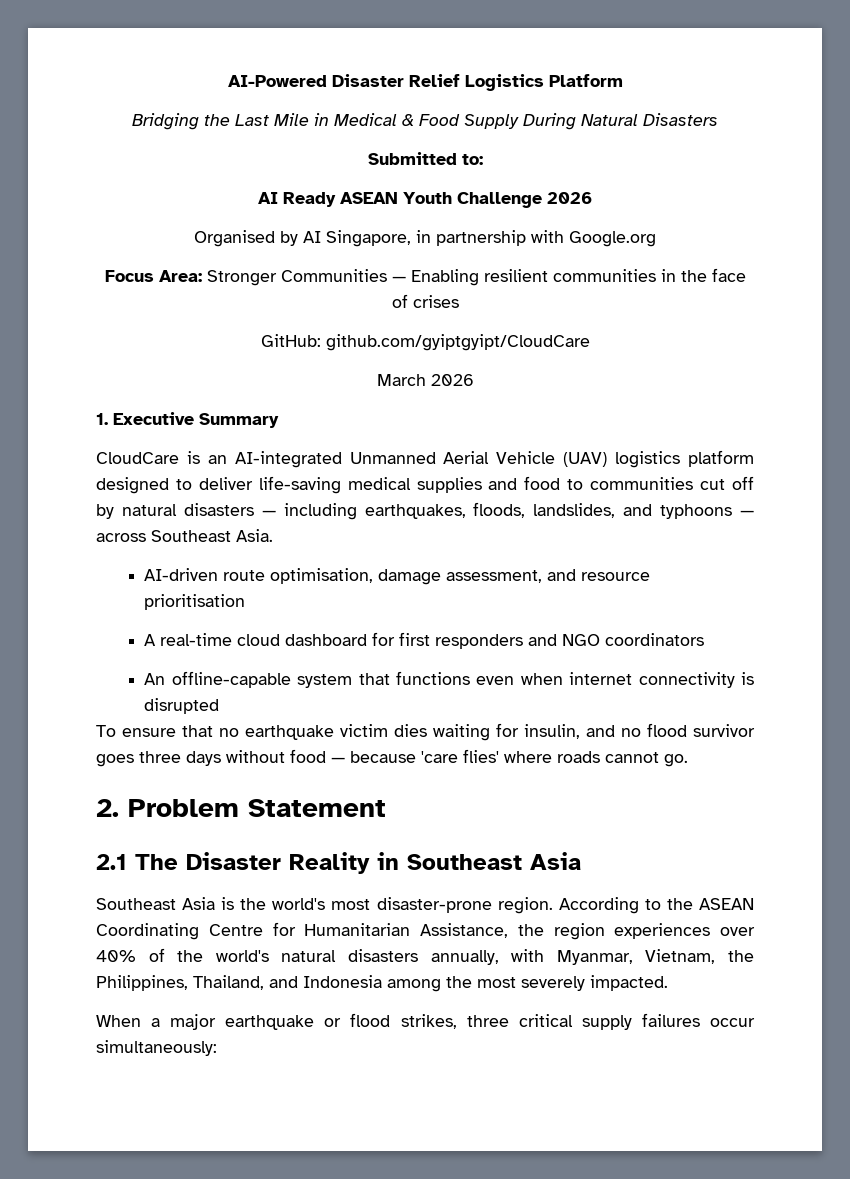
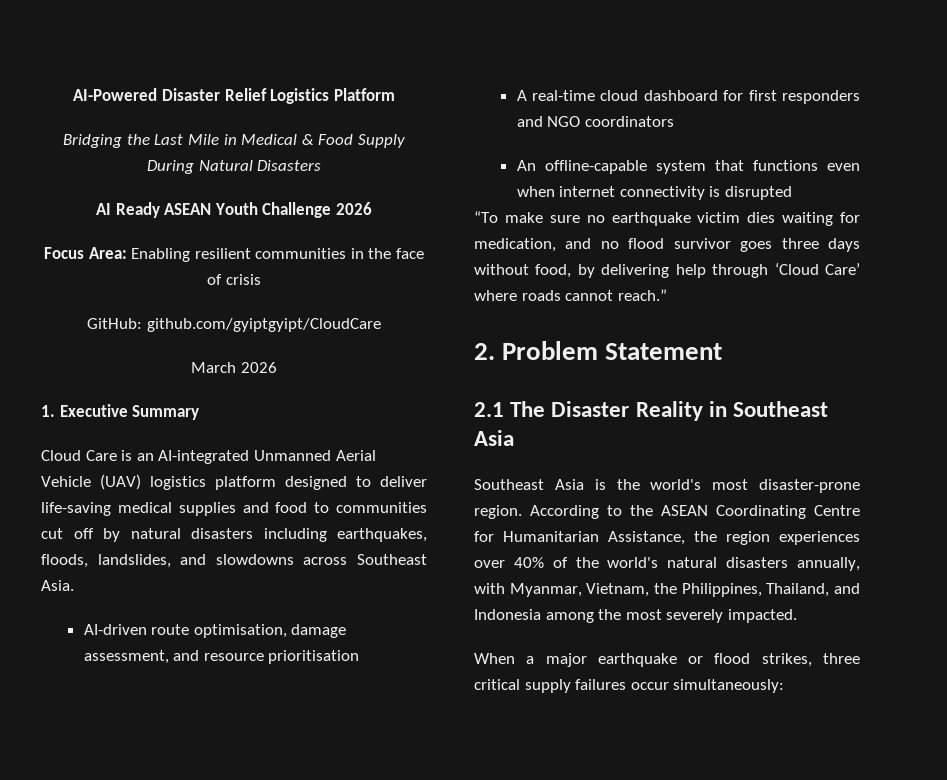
- Submitted to:
- Organised by AI Singapore, in partnership with Google.org
- Focus Area: Stronger Communities — Enabling resilient communities in the face of crises
+ Focus Area: Enabling resilient communities in the face of crisis
- CloudCare is an AI-integrated Unmanned Aerial Vehicle (UAV) logistics platform designed to deliver life-saving medical supplies and food to communities cut off by natural disasters — including earthquakes, floods, landslides, and typhoons — across Southeast Asia.
+ Cloud Care is an AI-integrated Unmanned Aerial Vehicle (UAV) logistics platform designed to deliver life-saving medical supplies and food to communities cut off by natural disasters including earthquakes, floods, landslides, and slowdowns across Southeast Asia.
- To ensure that no earthquake victim dies waiting for insulin, and no flood survivor goes three days without food — because 'care flies' where roads cannot go.
+ “To make sure no earthquake victim dies waiting for medication, and no flood survivor goes three days without food, by delivering help through ‘Cloud Care’ where roads cannot reach.”

